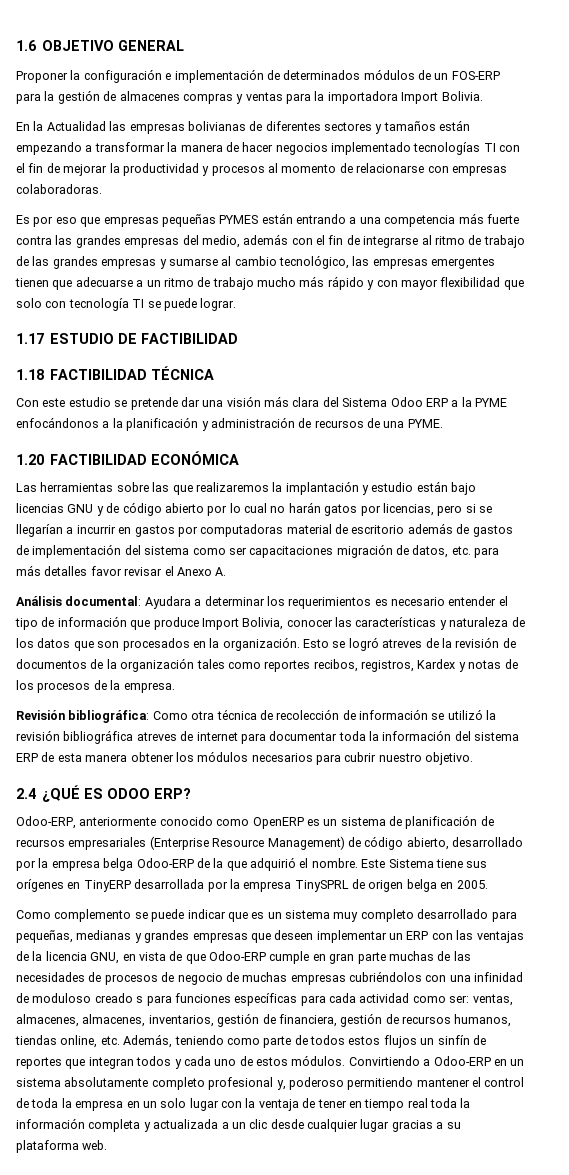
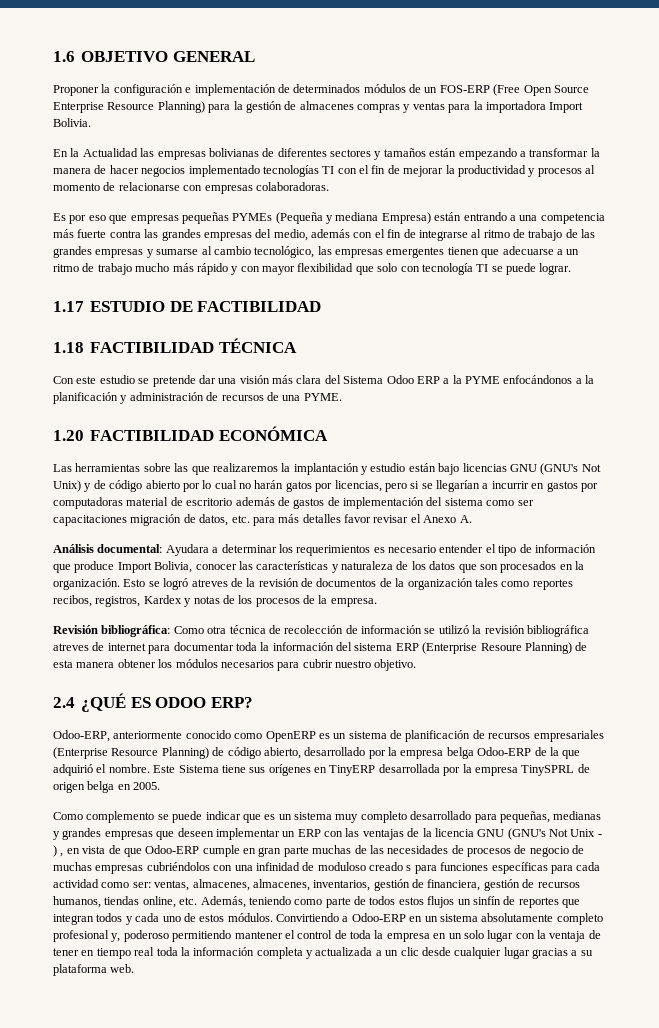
- Proponer la configuración e implementación de determinados módulos de un FOS-ERP para la gestión de almacenes compras y ventas para la importadora Import Bolivia.
+ Proponer la configuración e implementación de determinados módulos de un FOS-ERP (Free Open Source Enterprise Resource Planning) para la gestión de almacenes compras y ventas para la importadora Import Bolivia.
- Es por eso que empresas pequeñas PYMES están entrando a una competencia más fuerte contra las grandes empresas del medio, además con el fin de integrarse al ritmo de trabajo de las grandes empresas y sumarse al cambio tecnológico, las empresas emergentes tienen que adecuarse a un ritmo de trabajo mucho más rápido y con mayor flexibilidad que solo con tecnología TI se puede lograr.
+ Es por eso que empresas pequeñas PYMEs (Pequeña y mediana Empresa) están entrando a una competencia más fuerte contra las grandes empresas del medio, además con el fin de integrarse al ritmo de trabajo de las grandes empresas y sumarse al cambio tecnológico, las empresas emergentes tienen que adecuarse a un ritmo de trabajo mucho más rápido y con mayor flexibilidad que solo con tecnología TI se puede lograr.
- Las herramientas sobre las que realizaremos la implantación y estudio están bajo licencias GNU y de código abierto por lo cual no harán gatos por licencias, pero si se llegarían a incurrir en gastos por computadoras material de escritorio además de gastos de implementación del sistema como ser capacitaciones migración de datos, etc. para más detalles favor revisar el Anexo A.
+ Las herramientas sobre las que realizaremos la implantación y estudio están bajo licencias GNU (GNU's Not Unix) y de código abierto por lo cual no harán gatos por licencias, pero si se llegarían a incurrir en gastos por computadoras material de escritorio además de gastos de implementación del sistema como ser capacitaciones migración de datos, etc. para más detalles favor revisar el Anexo A.
- Revisión bibliográfica: Como otra técnica de recolección de información se utilizó la revisión bibliográfica atreves de internet para documentar toda la información del sistema ERP de esta manera obtener los módulos necesarios para cubrir nuestro objetivo.
+ Revisión bibliográfica: Como otra técnica de recolección de información se utilizó la revisión bibliográfica atreves de internet para documentar toda la información del sistema ERP (Enterprise Resoure Planning) de esta manera obtener los módulos necesarios para cubrir nuestro objetivo.
- Odoo-ERP, anteriormente conocido como OpenERP es un sistema de planificación de recursos empresariales (Enterprise Resource Management) de código abierto, desarrollado por la empresa belga Odoo-ERP de la que adquirió el nombre.
+ Odoo-ERP, anteriormente conocido como OpenERP es un sistema de planificación de recursos empresariales (Enterprise Resource Planning) de código abierto, desarrollado por la empresa belga Odoo-ERP de la que adquirió el nombre.
- Como complemento se puede indicar que es un sistema muy completo desarrollado para pequeñas, medianas y grandes empresas que deseen implementar un ERP con las ventajas de la licencia GNU, en vista de que Odoo-ERP cumple en gran parte muchas de las necesidades de procesos de negocio de muchas empresas cubriéndolos con una infinidad de moduloso creado s para funciones específicas para cada actividad como ser:
+ Como complemento se puede indicar que es un sistema muy completo desarrollado para pequeñas, medianas y grandes empresas que deseen implementar un ERP con las ventajas de la licencia GNU (GNU's Not Unix - ) , en vista de que Odoo-ERP cumple en gran parte muchas de las necesidades de procesos de negocio de muchas empresas cubriéndolos con una infinidad de moduloso creado s para funciones específicas para cada actividad como ser:

